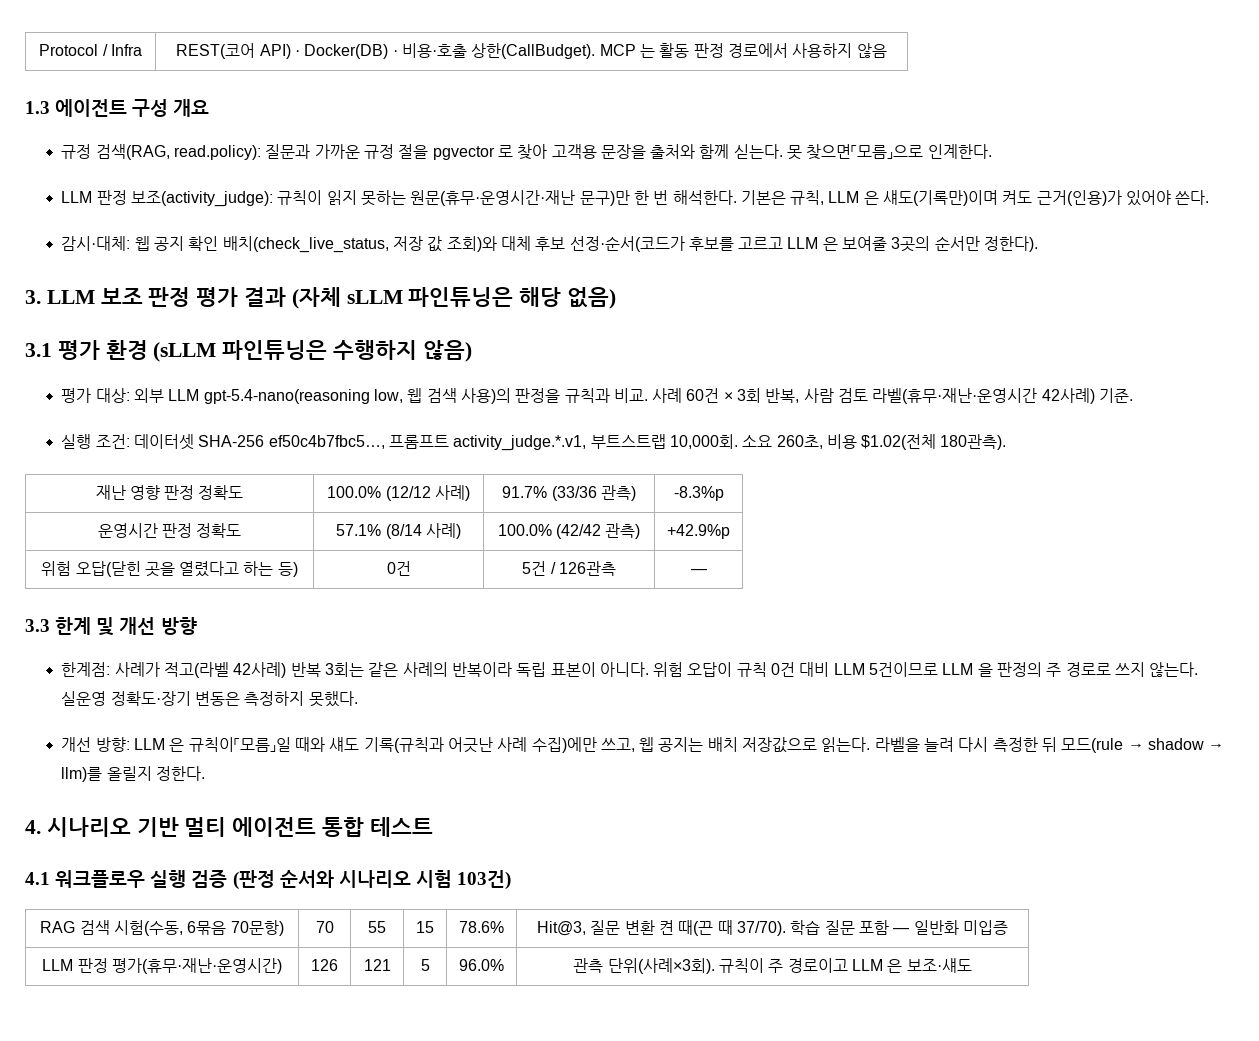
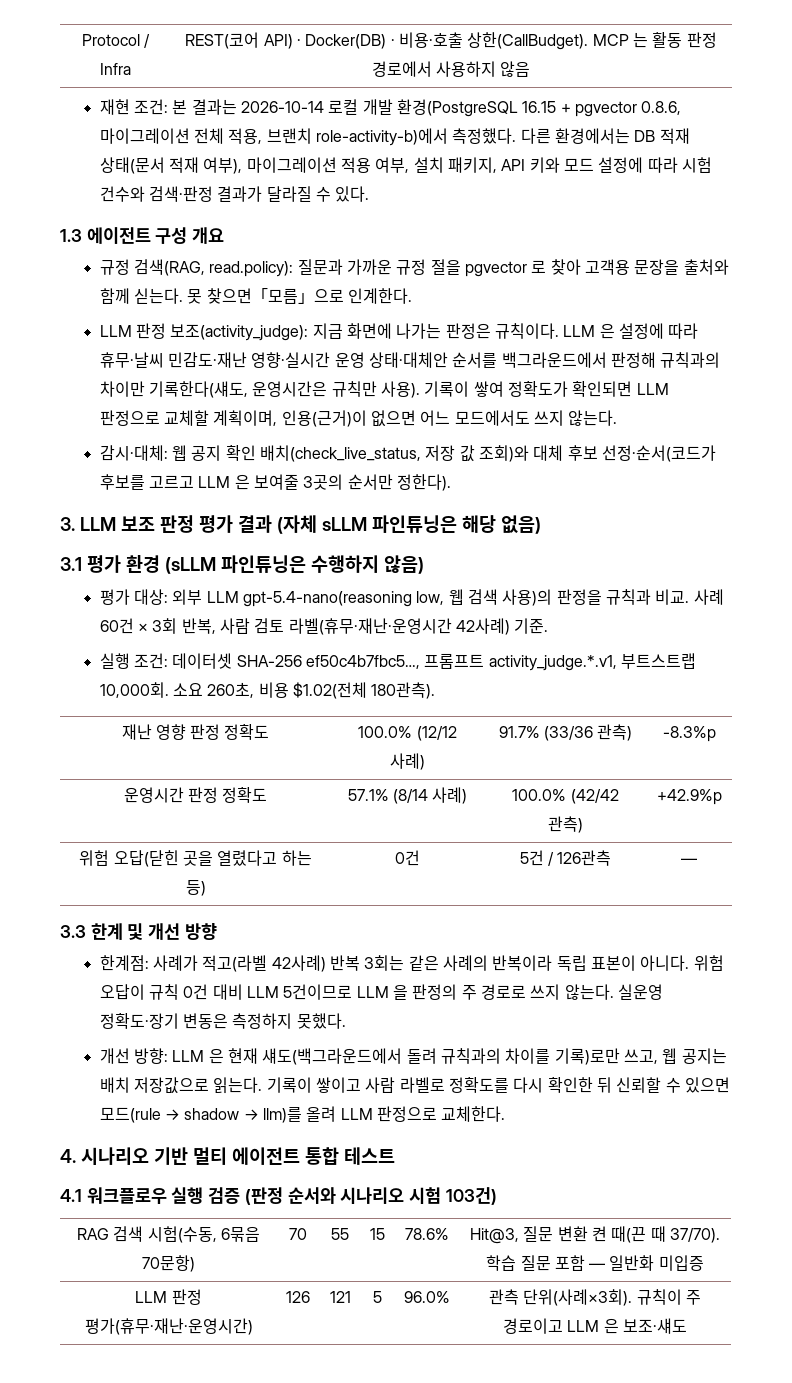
+ 재현 조건: 본 결과는 2026-10-14 로컬 개발 환경(PostgreSQL 16.15 + pgvector 0.8.6, 마이그레이션 전체 적용, 브랜치 role-activity-b)에서 측정했다. 다른 환경에서는 DB 적재 상태(문서 적재 여부), 마이그레이션 적용 여부, 설치 패키지, API 키와 모드 설정에 따라 시험 건수와 검색·판정 결과가 달라질 수 있다.
- LLM 판정 보조(activity_judge): 규칙이 읽지 못하는 원문(휴무·운영시간·재난 문구)만 한 번 해석한다. 기본은 규칙, LLM 은 섀도(기록만)이며 켜도 근거(인용)가 있어야 쓴다.
+ LLM 판정 보조(activity_judge): 지금 화면에 나가는 판정은 규칙이다. LLM 은 설정에 따라 휴무·날씨 민감도·재난 영향·실시간 운영 상태·대체안 순서를 백그라운드에서 판정해 규칙과의 차이만 기록한다(섀도, 운영시간은 규칙만 사용). 기록이 쌓여 정확도가 확인되면 LLM 판정으로 교체할 계획이며, 인용(근거)이 없으면 어느 모드에서도 쓰지 않는다.
- 개선 방향: LLM 은 규칙이「모름」일 때와 섀도 기록(규칙과 어긋난 사례 수집)에만 쓰고, 웹 공지는 배치 저장값으로 읽는다.
+ 개선 방향: LLM 은 현재 섀도(백그라운드에서 돌려 규칙과의 차이를 기록)로만 쓰고, 웹 공지는 배치 저장값으로 읽는다.
- 라벨을 늘려 다시 측정한 뒤 모드(rule → shadow → llm)를 올릴지 정한다.
+ 기록이 쌓이고 사람 라벨로 정확도를 다시 확인한 뒤 신뢰할 수 있으면 모드(rule → shadow → llm)를 올려 LLM 판정으로 교체한다.

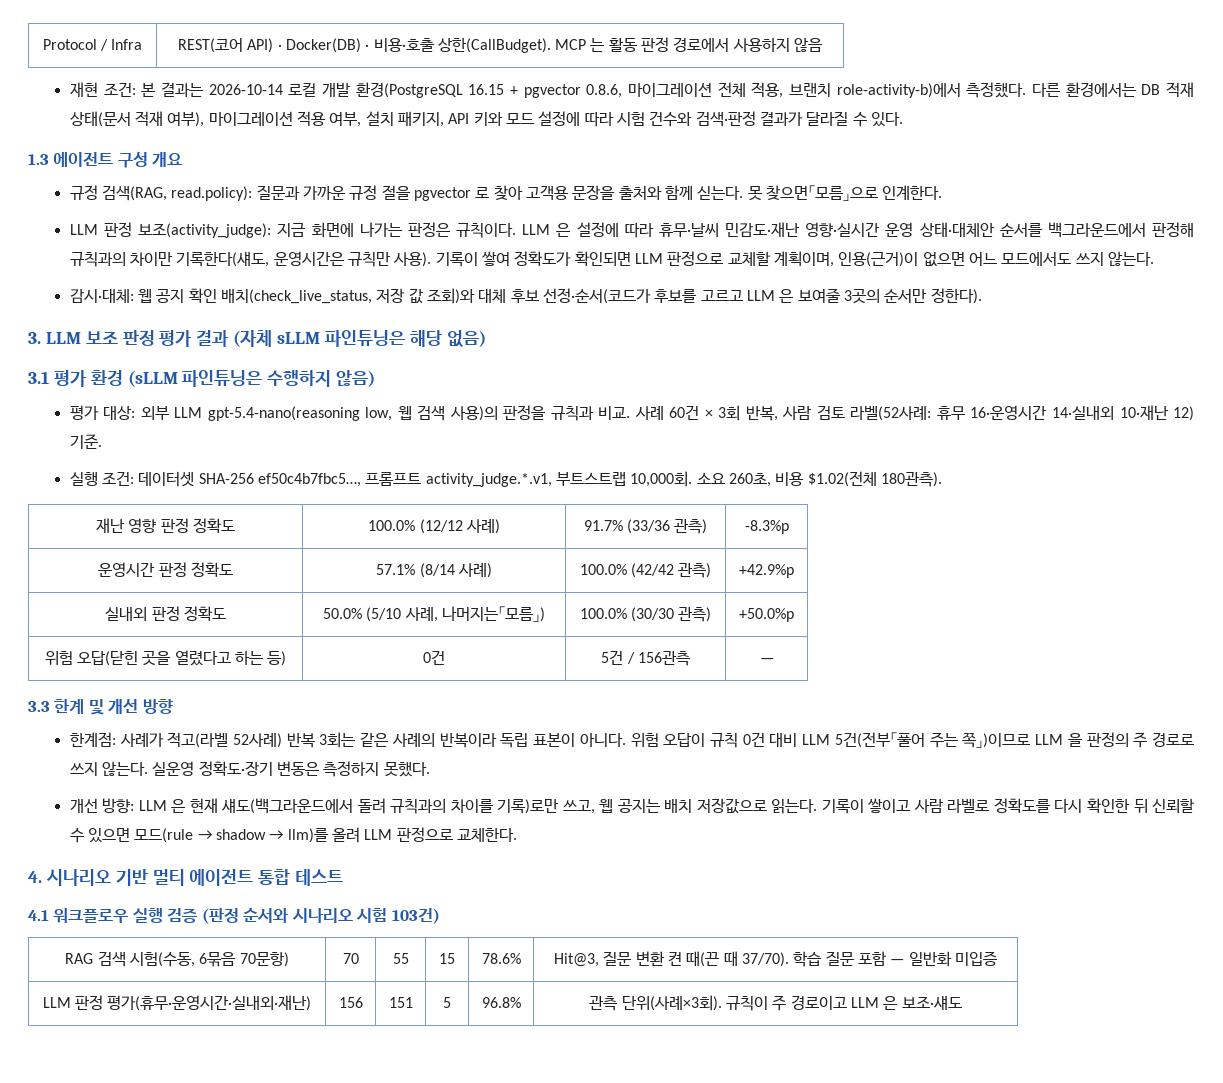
- 사례 60건 × 3회 반복, 사람 검토 라벨(휴무·재난·운영시간 42사례) 기준.
+ 사례 60건 × 3회 반복, 사람 검토 라벨(52사례: 휴무 16·운영시간 14·실내외 10·재난 12) 기준.
+ 실내외 판정 정확도 | 50.0% (5/10 사례, 나머지는「모름」) | 100.0% (30/30 관측) | +50.0%p
- 위험 오답(닫힌 곳을 열렸다고 하는 등) | 0건 | 5건 / 126관측 | —
+ 위험 오답(닫힌 곳을 열렸다고 하는 등) | 0건 | 5건 / 156관측 | —
- 한계점: 사례가 적고(라벨 42사례) 반복 3회는 같은 사례의 반복이라 독립 표본이 아니다.
+ 한계점: 사례가 적고(라벨 52사례) 반복 3회는 같은 사례의 반복이라 독립 표본이 아니다.
- 위험 오답이 규칙 0건 대비 LLM 5건이므로 LLM 을 판정의 주 경로로 쓰지 않는다.
+ 위험 오답이 규칙 0건 대비 LLM 5건(전부「풀어 주는 쪽」)이므로 LLM 을 판정의 주 경로로 쓰지 않는다.
- LLM 판정 평가(휴무·재난·운영시간) | 126 | 121 | 5 | 96.0% | 관측 단위(사례×3회). 규칙이 주 경로이고 LLM 은 보조·섀도
+ LLM 판정 평가(휴무·운영시간·실내외·재난) | 156 | 151 | 5 | 96.8% | 관측 단위(사례×3회). 규칙이 주 경로이고 LLM 은 보조·섀도

